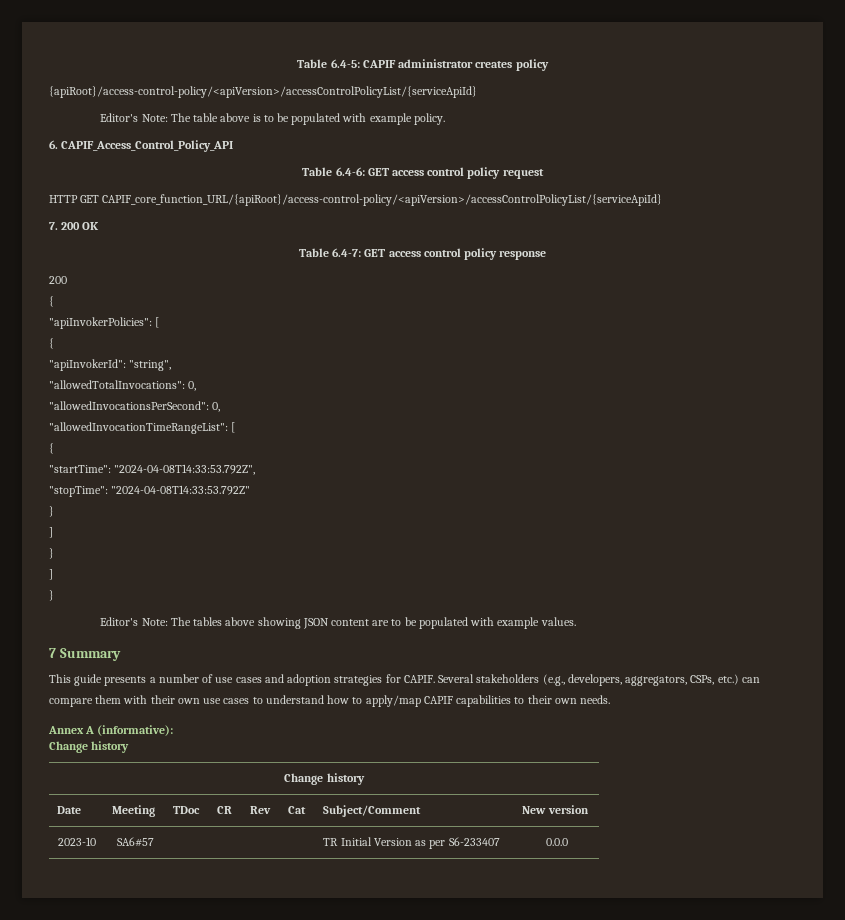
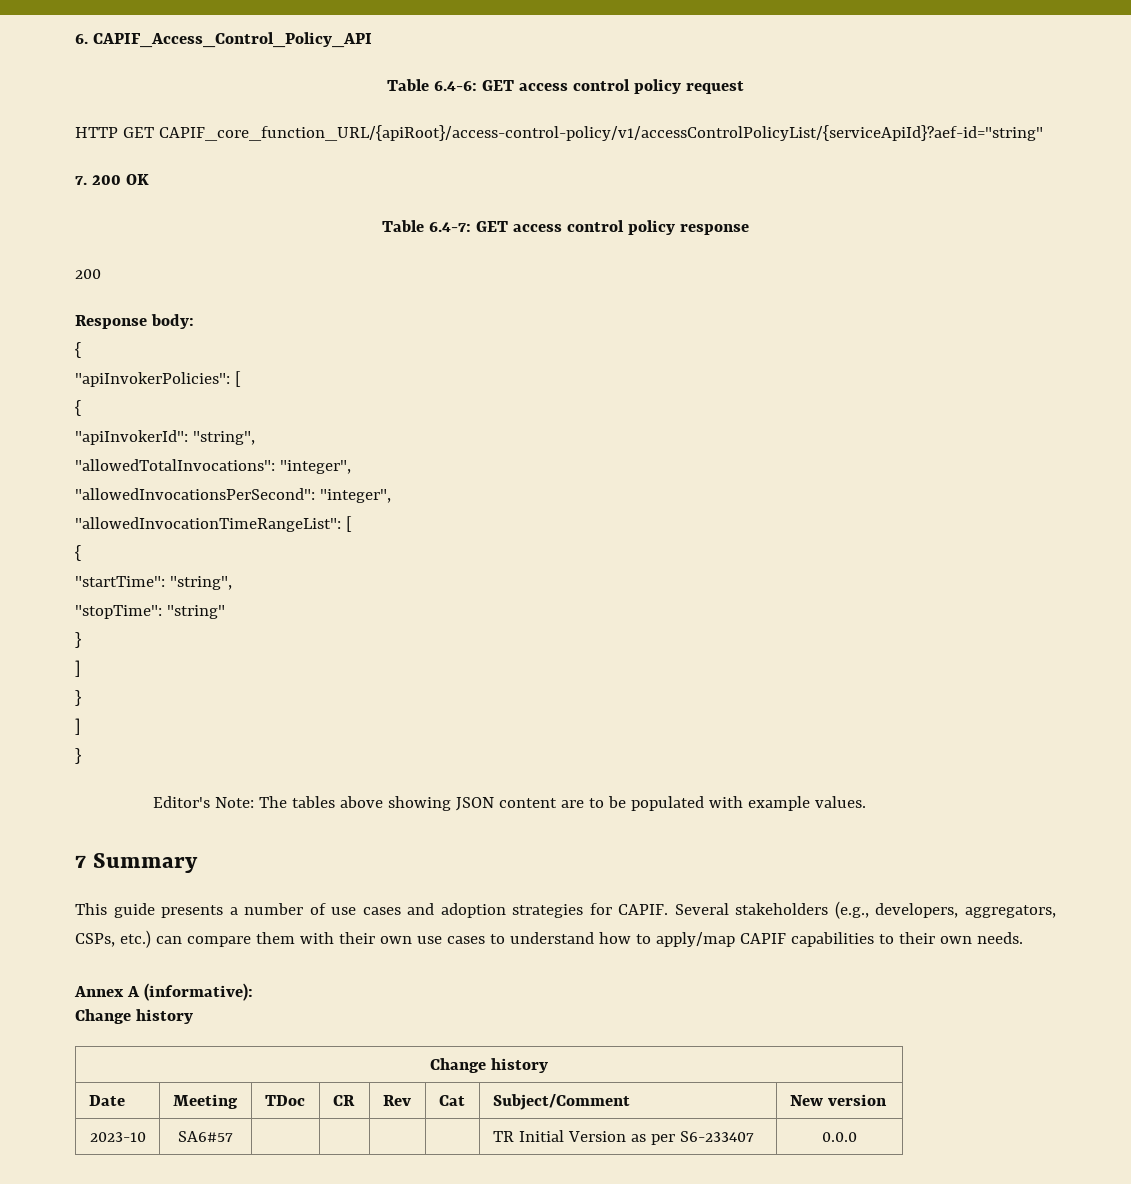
- Table 6.4-5: CAPIF administrator creates policy
- {apiRoot}/access-control-policy/<apiVersion>/accessControlPolicyList/{serviceApiId}
- Editor's Note: The table above is to be populated with example policy.
- HTTP GET CAPIF_core_function_URL/{apiRoot}/access-control-policy/<apiVersion>/accessControlPolicyList/{serviceApiId}
+ HTTP GET CAPIF_core_function_URL/{apiRoot}/access-control-policy/v1/accessControlPolicyList/{serviceApiId}?aef-id="string"
+ Response body:
- "allowedTotalInvocations": 0,
+ "allowedTotalInvocations": "integer",
- "allowedInvocationsPerSecond": 0,
+ "allowedInvocationsPerSecond": "integer",
- "startTime": "2024-04-08T14:33:53.792Z",
+ "startTime": "string",
- "stopTime": "2024-04-08T14:33:53.792Z"
+ "stopTime": "string"

